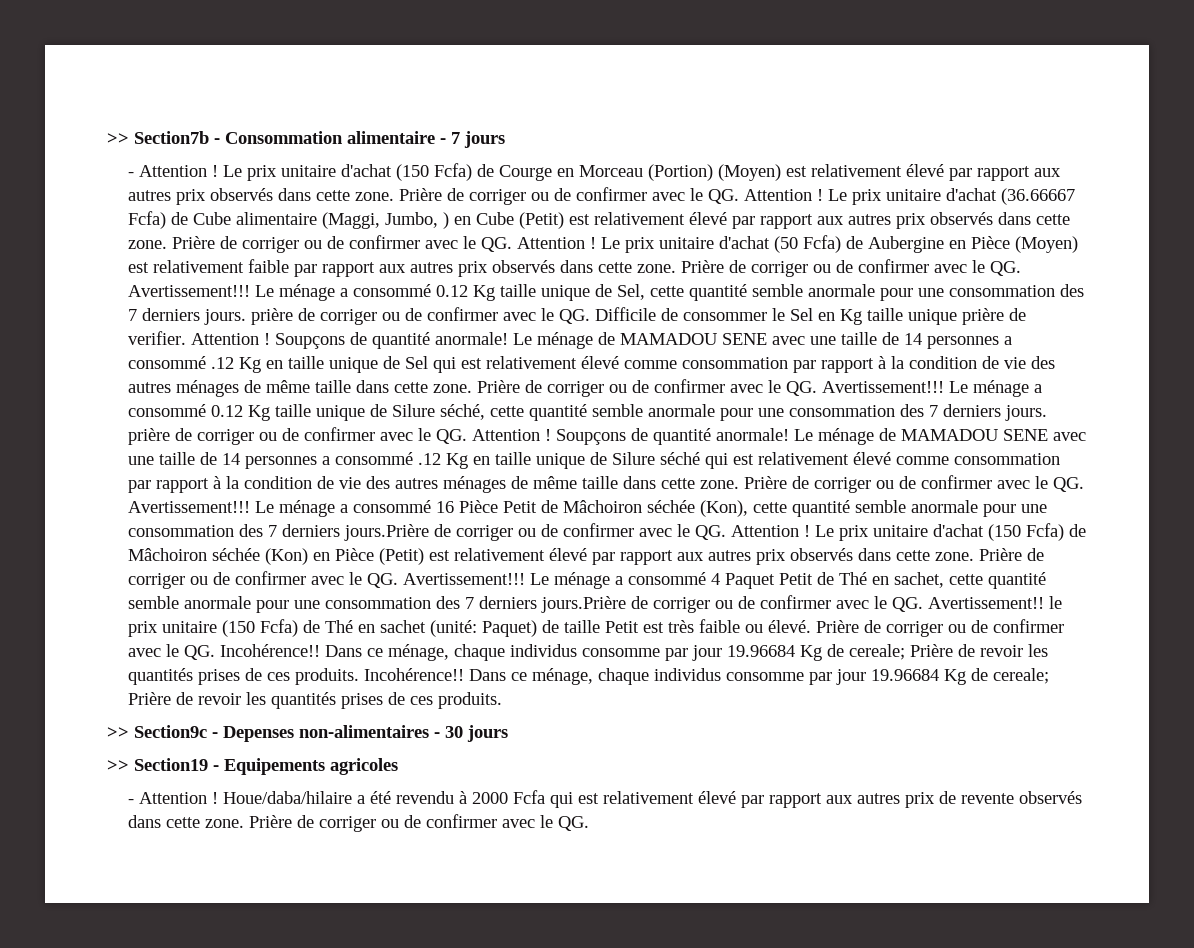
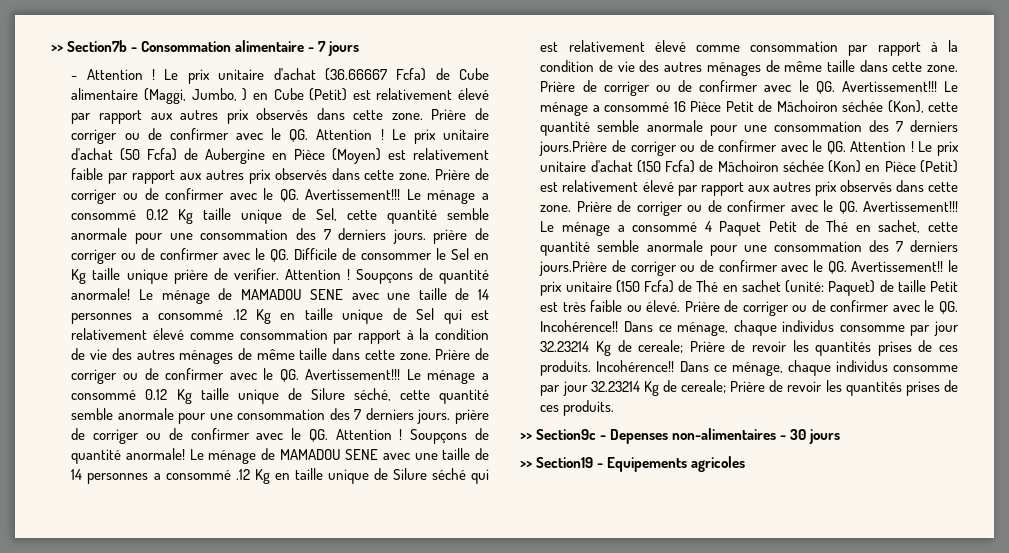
- Le prix unitaire d'achat (150 Fcfa) de Courge en Morceau (Portion) (Moyen) est relativement élevé par rapport aux autres prix observés dans cette zone. Prière de corriger ou de confirmer avec le QG. Attention ! Le prix unitaire d'achat (36.66667 Fcfa) de Cube alimentaire (Maggi, Jumbo, ) en Cube (Petit) est relativement élevé par rapport aux autres prix observés dans cette zone.
+ Le prix unitaire d'achat (36.66667 Fcfa) de Cube alimentaire (Maggi, Jumbo, ) en Cube (Petit) est relativement élevé par rapport aux autres prix observés dans cette zone.
- Prière de corriger ou de confirmer avec le QG. Incohérence!! Dans ce ménage, chaque individus consomme par jour 19.96684 Kg de cereale; Prière de revoir les quantités prises de ces produits. Incohérence!! Dans ce ménage, chaque individus consomme par jour 19.96684 Kg de cereale; Prière de revoir les quantités prises de ces produits.
+ Prière de corriger ou de confirmer avec le QG. Incohérence!! Dans ce ménage, chaque individus consomme par jour 32.23214 Kg de cereale; Prière de revoir les quantités prises de ces produits. Incohérence!! Dans ce ménage, chaque individus consomme par jour 32.23214 Kg de cereale; Prière de revoir les quantités prises de ces produits.
- - Attention ! Houe/daba/hilaire a été revendu à 2000 Fcfa qui est relativement élevé par rapport aux autres prix de revente observés dans cette zone. Prière de corriger ou de confirmer avec le QG.

